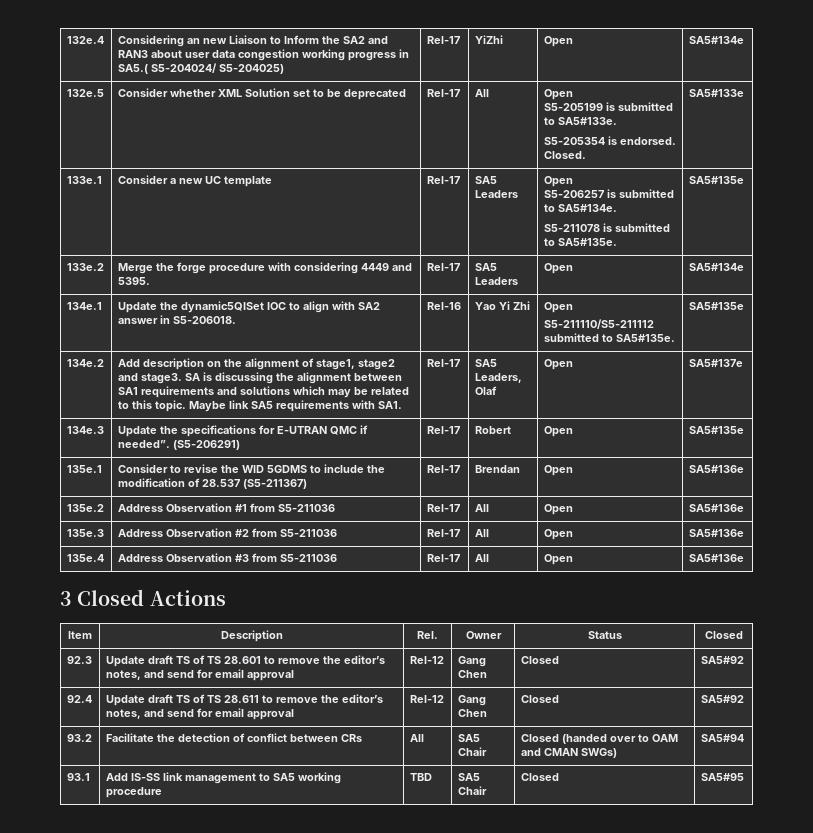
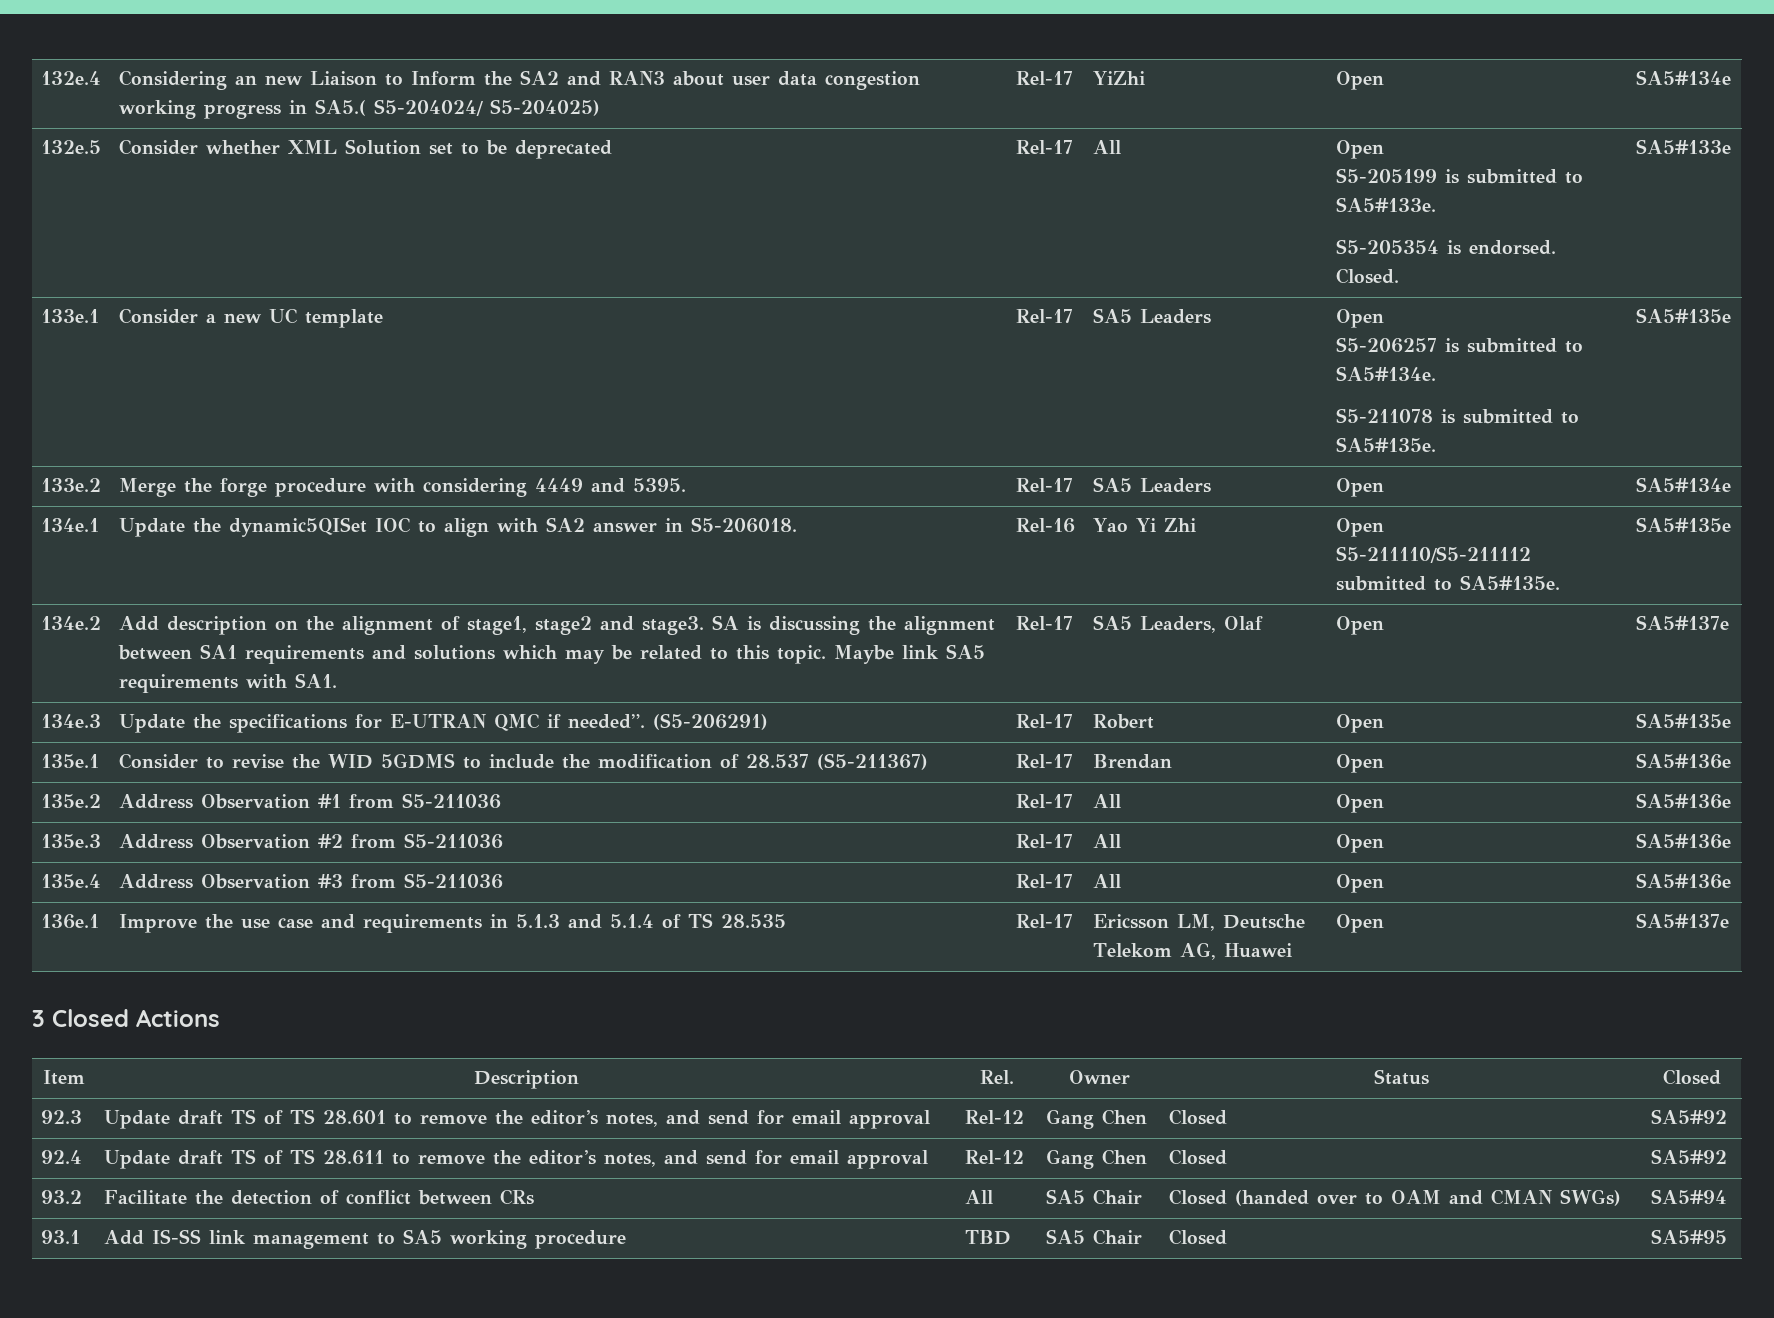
+ 136e.1 | Improve the use case and requirements in 5.1.3 and 5.1.4 of TS 28.535 | Rel-17 | Ericsson LM, Deutsche Telekom AG, Huawei | Open | SA5#137e

